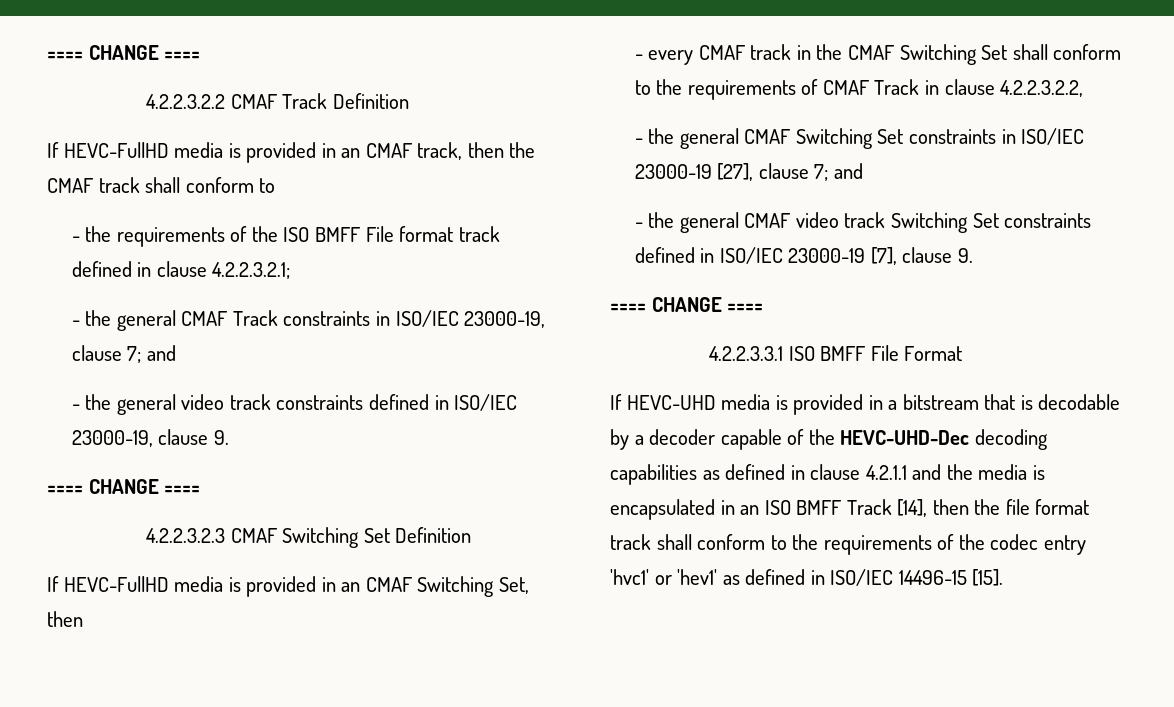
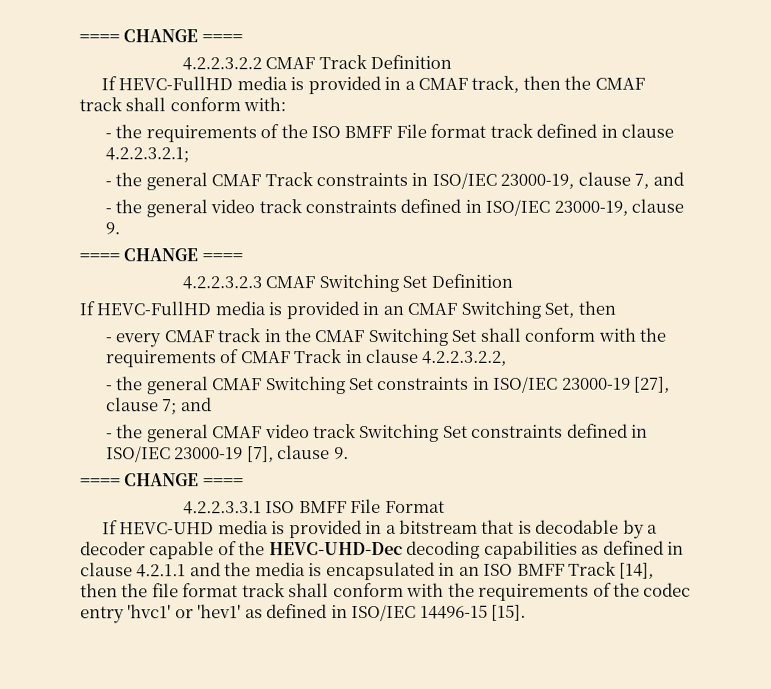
- If HEVC-FullHD media is provided in an CMAF track, then the CMAF track shall conform to
+ If HEVC-FullHD media is provided in a CMAF track, then the CMAF track shall conform with:
- - the general CMAF Track constraints in ISO/IEC 23000-19, clause 7; and
+ - the general CMAF Track constraints in ISO/IEC 23000-19, clause 7, and
- - every CMAF track in the CMAF Switching Set shall conform to the requirements of CMAF Track in clause 4.2.2.3.2.2,
+ - every CMAF track in the CMAF Switching Set shall conform with the requirements of CMAF Track in clause 4.2.2.3.2.2,
- If HEVC-UHD media is provided in a bitstream that is decodable by a decoder capable of the HEVC-UHD-Dec decoding capabilities as defined in clause 4.2.1.1 and the media is encapsulated in an ISO BMFF Track [14], then the file format track shall conform to the requirements of the codec entry 'hvc1' or 'hev1' as defined in ISO/IEC 14496-15 [15].
+ If HEVC-UHD media is provided in a bitstream that is decodable by a decoder capable of the HEVC-UHD-Dec decoding capabilities as defined in clause 4.2.1.1 and the media is encapsulated in an ISO BMFF Track [14], then the file format track shall conform with the requirements of the codec entry 'hvc1' or 'hev1' as defined in ISO/IEC 14496-15 [15].

